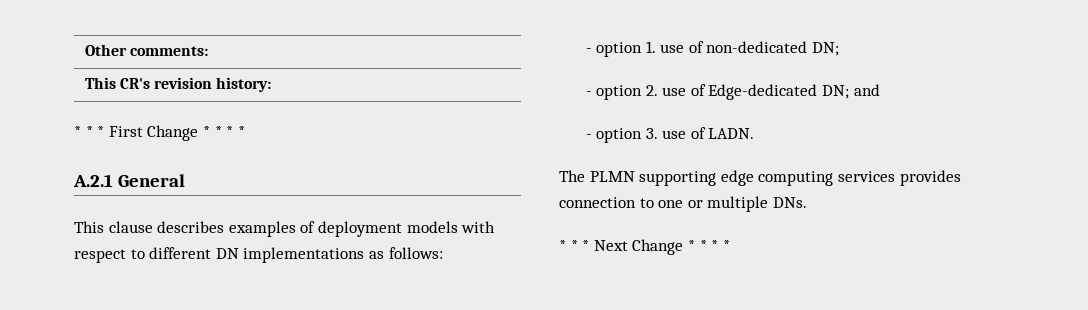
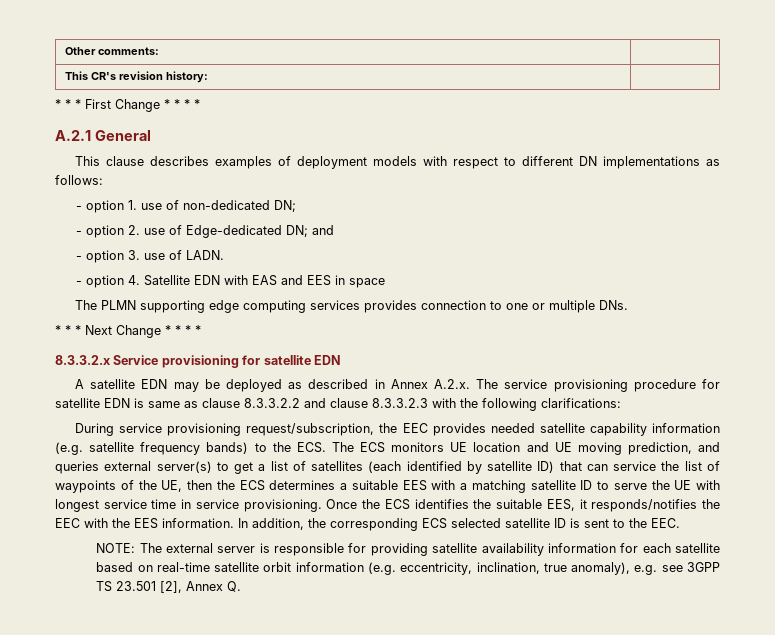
+ - option 4. Satellite EDN with EAS and EES in space
+ 8.3.3.2.x Service provisioning for satellite EDN
+ A satellite EDN may be deployed as described in Annex A.2.x. The service provisioning procedure for satellite EDN is same as clause 8.3.3.2.2 and clause 8.3.3.2.3 with the following clarifications:
+ During service provisioning request/subscription, the EEC provides needed satellite capability information (e.g. satellite frequency bands) to the ECS. The ECS monitors UE location and UE moving prediction, and queries external server(s) to get a list of satellites (each identified by satellite ID) that can service the list of waypoints of the UE, then the ECS determines a suitable EES with a matching satellite ID to serve the UE with longest service time in service provisioning. Once the ECS identifies the suitable EES, it responds/notifies the EEC with the EES information. In addition, the corresponding ECS selected satellite ID is sent to the EEC.
+ NOTE: The external server is responsible for providing satellite availability information for each satellite based on real-time satellite orbit information (e.g. eccentricity, inclination, true anomaly), e.g. see 3GPP TS 23.501 [2], Annex Q.

